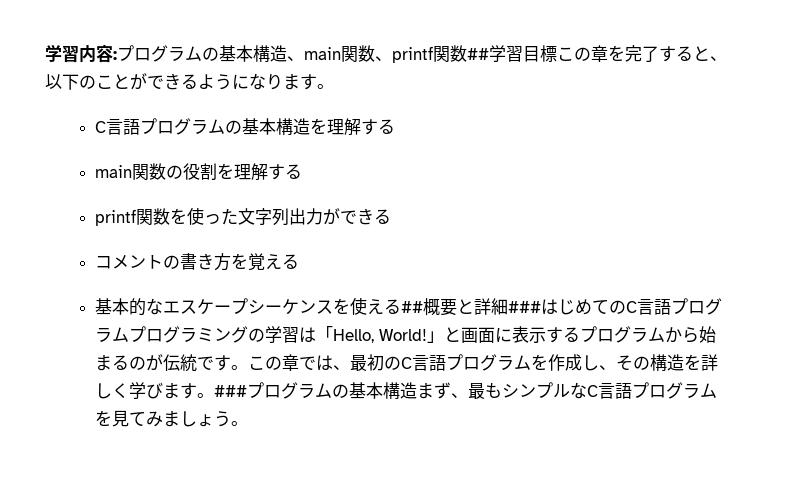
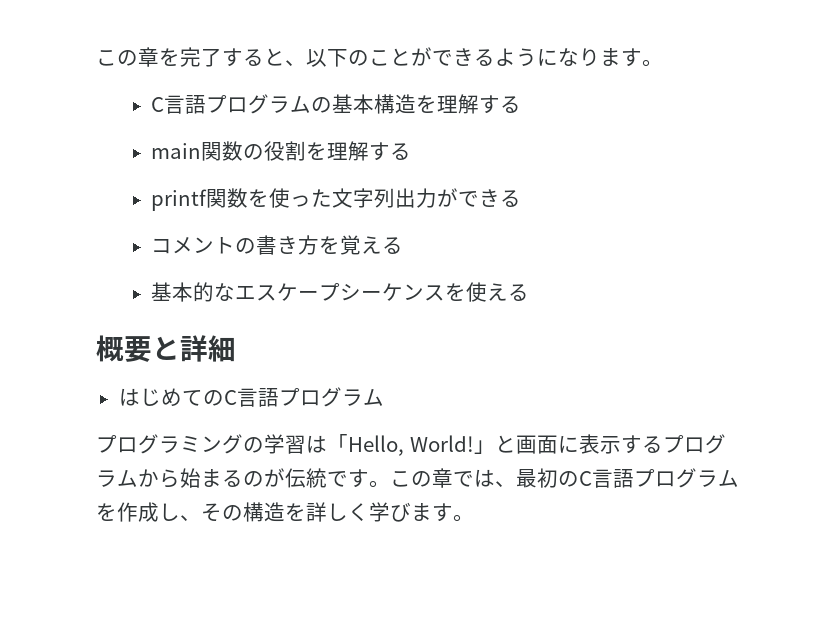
- 学習内容:プログラムの基本構造、main関数、printf関数##学習目標この章を完了すると、以下のことができるようになります。
+ この章を完了すると、以下のことができるようになります。
- 基本的なエスケープシーケンスを使える##概要と詳細###はじめてのC言語プログラムプログラミングの学習は「Hello, World!」と画面に表示するプログラムから始まるのが伝統です。
+ 基本的なエスケープシーケンスを使える
+ 概要と詳細
+ はじめてのC言語プログラム
+ プログラミングの学習は「Hello, World!」と画面に表示するプログラムから始まるのが伝統です。
- ###プログラムの基本構造まず、最もシンプルなC言語プログラムを見てみましょう。

